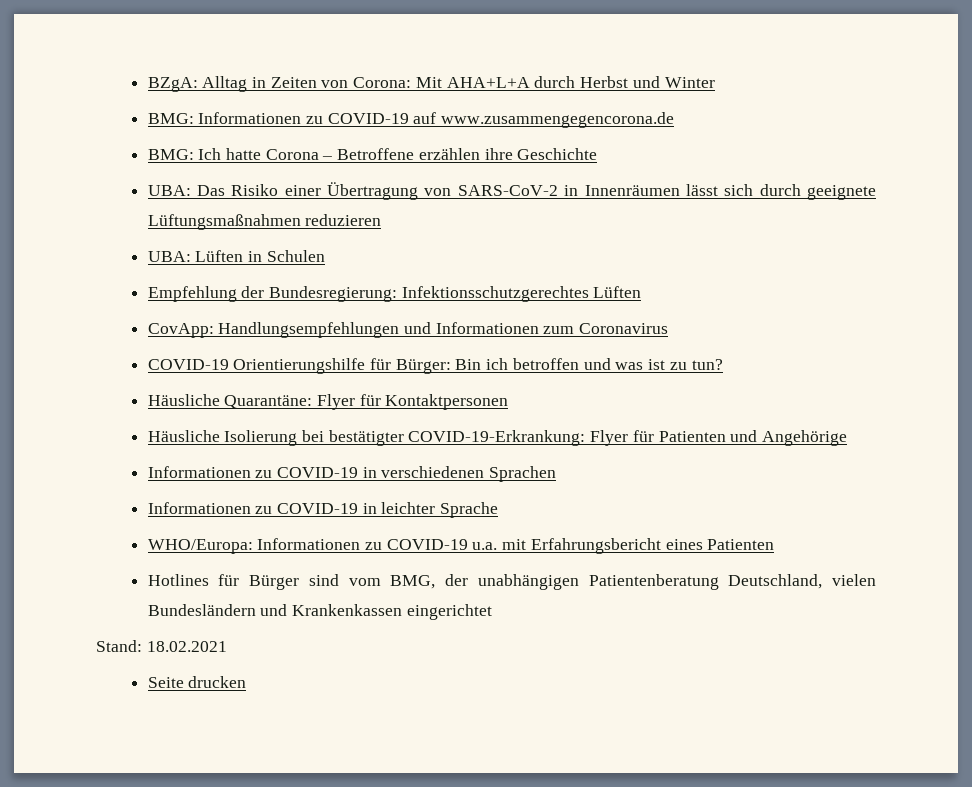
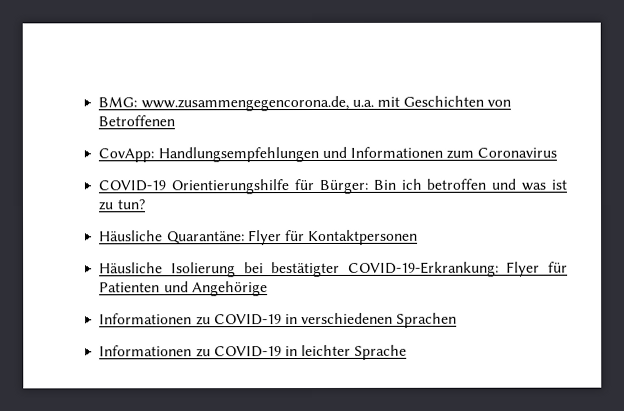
- BZgA: Alltag in Zeiten von Corona: Mit AHA+L+A durch Herbst und Winter
- BMG: Informationen zu COVID-19 auf www.zusammengegencorona.de
- BMG: Ich hatte Corona – Betroffene erzählen ihre Geschichte
- UBA: Das Risiko einer Übertragung von SARS-CoV-2 in Innenräumen lässt sich durch geeignete Lüftungsmaßnahmen reduzieren
- UBA: Lüften in Schulen
- Empfehlung der Bundesregierung: Infektionsschutzgerechtes Lüften
+ BMG: www.zusammengegencorona.de, u.a. mit Geschichten von Betroffenen
- WHO/Europa: Informationen zu COVID-19 u.a. mit Erfahrungsbericht eines Patienten
- Hotlines für Bürger sind vom BMG, der unabhängigen Patientenberatung Deutschland, vielen Bundesländern und Krankenkassen eingerichtet
- Stand: 18.02.2021
- Seite drucken

